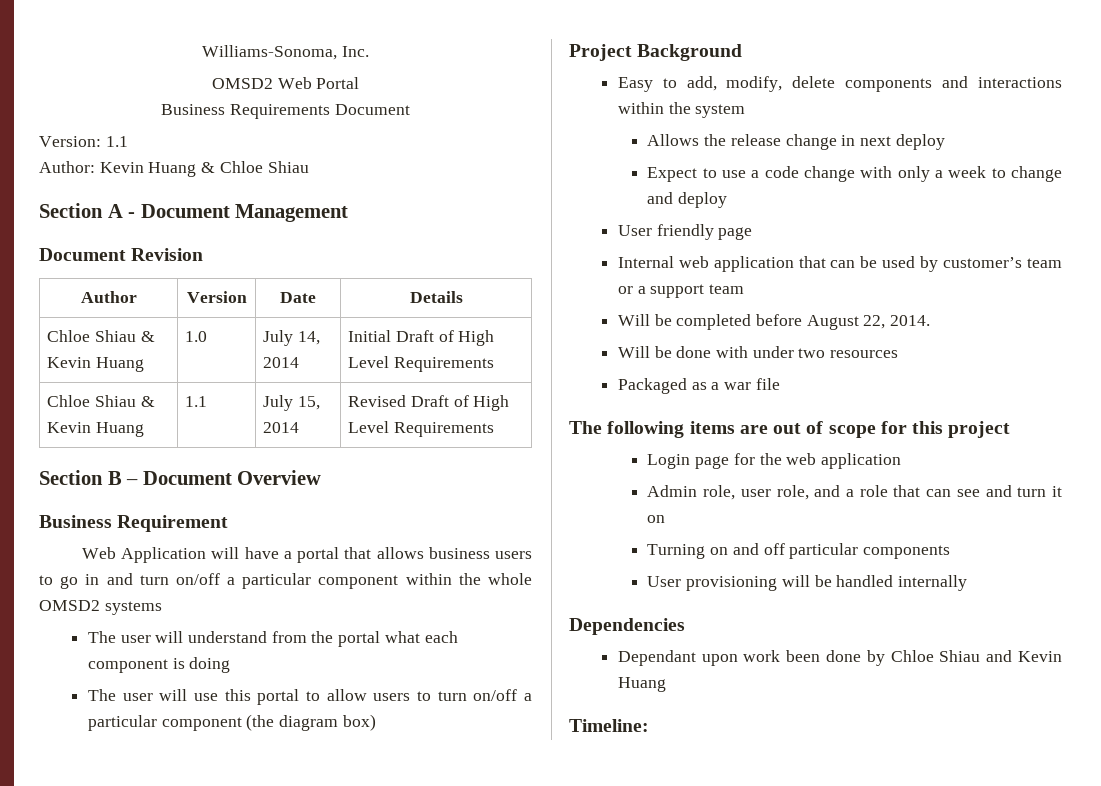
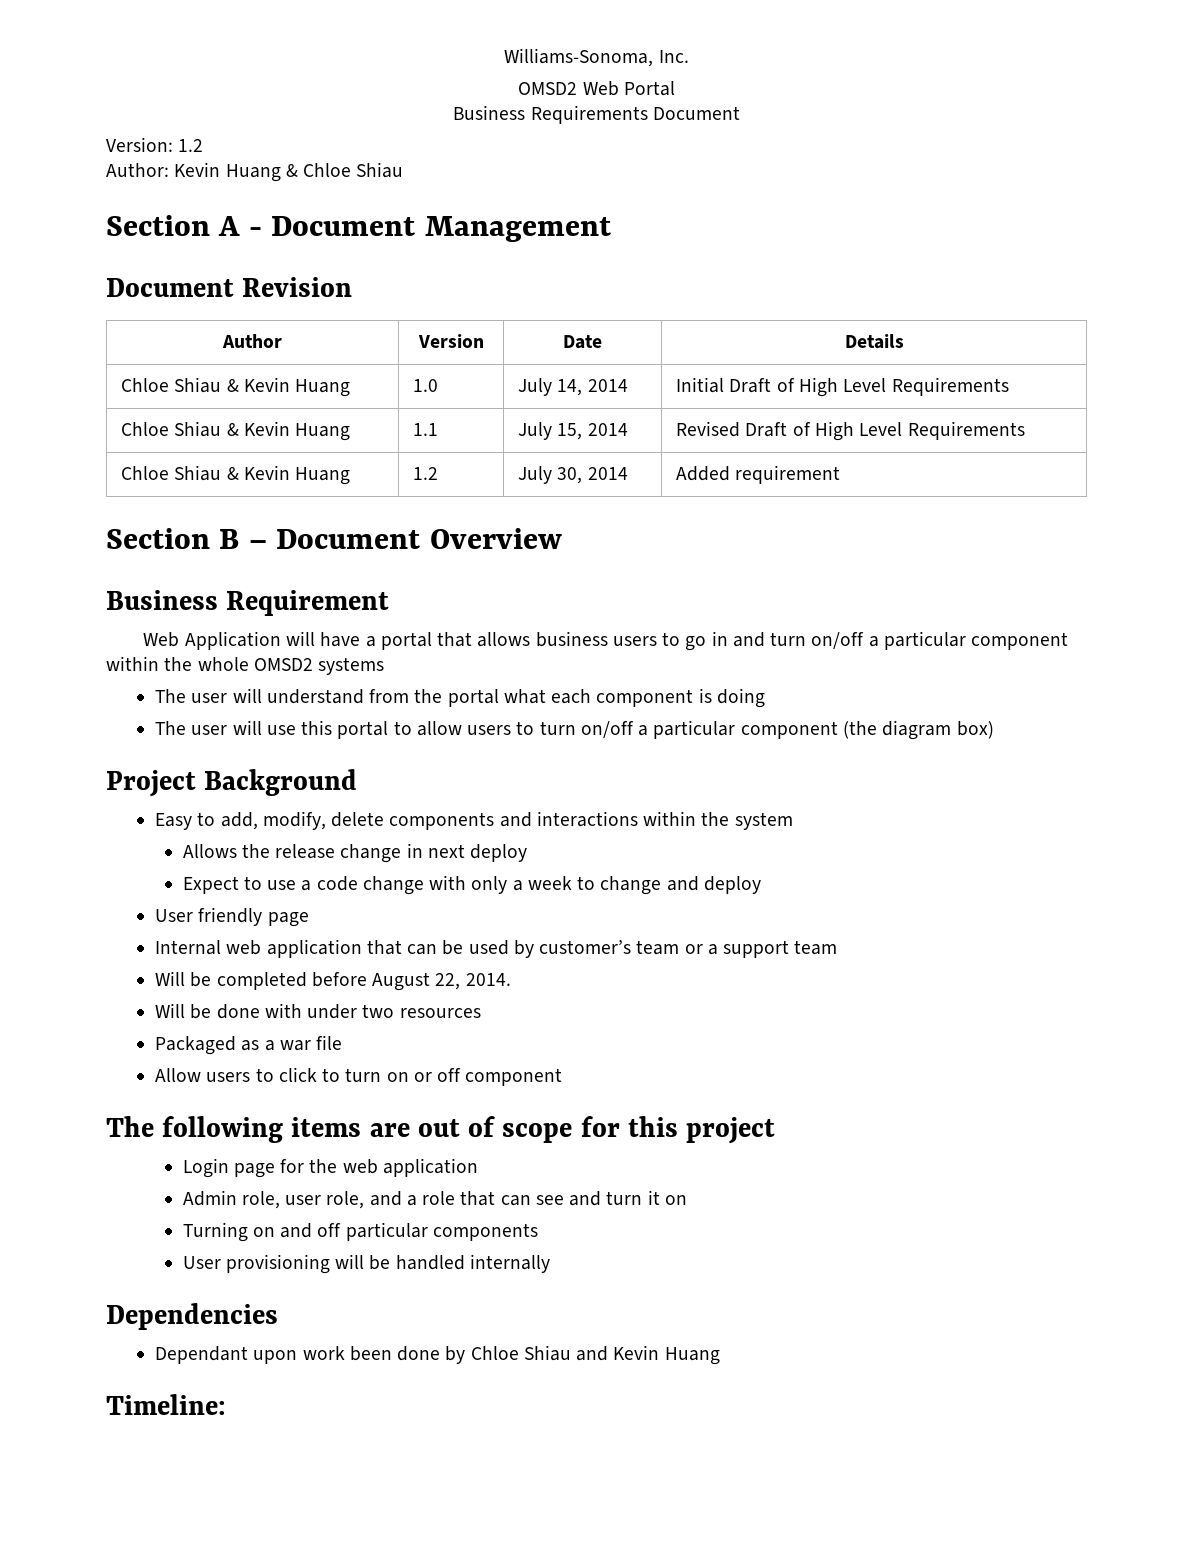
- Version: 1.1
+ Version: 1.2
+ Chloe Shiau & Kevin Huang | 1.2 | July 30, 2014 | Added requirement
+ Allow users to click to turn on or off component

